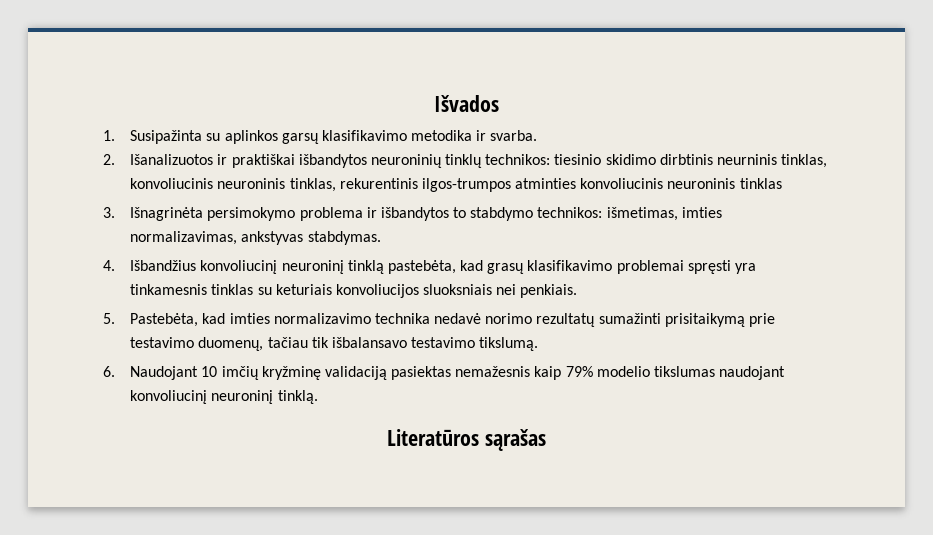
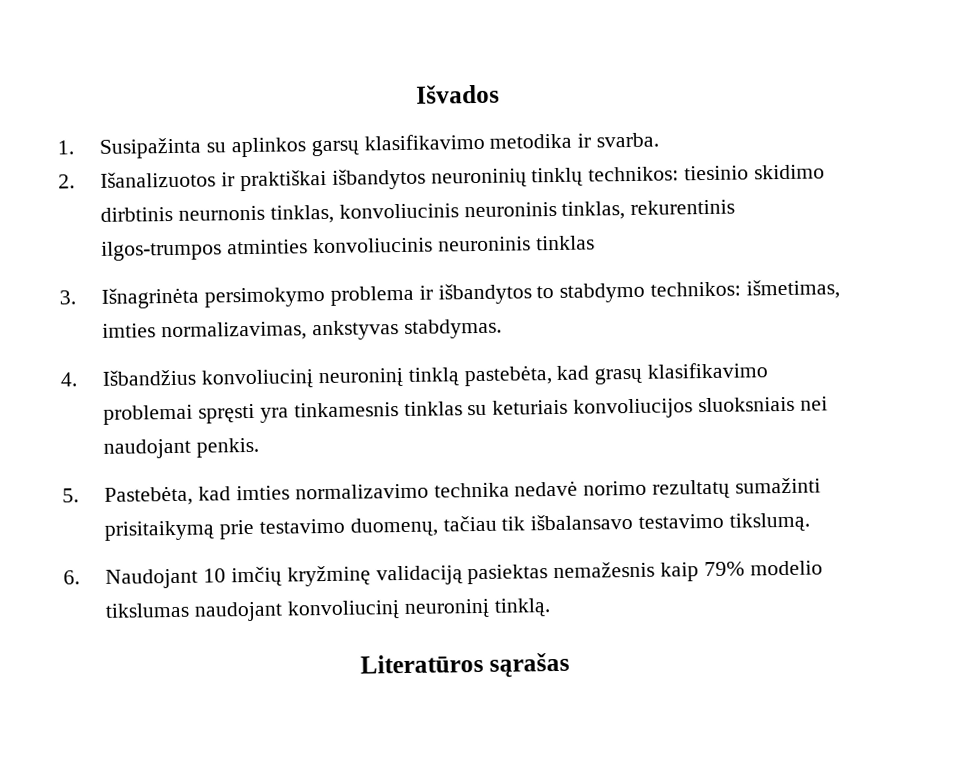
- 2. Išanalizuotos ir praktiškai išbandytos neuroninių tinklų technikos: tiesinio skidimo dirbtinis neurninis tinklas, konvoliucinis neuroninis tinklas, rekurentinis ilgos-trumpos atminties konvoliucinis neuroninis tinklas
+ 2. Išanalizuotos ir praktiškai išbandytos neuroninių tinklų technikos: tiesinio skidimo dirbtinis neurnonis tinklas, konvoliucinis neuroninis tinklas, rekurentinis ilgos-trumpos atminties konvoliucinis neuroninis tinklas
- 4. Išbandžius konvoliucinį neuroninį tinklą pastebėta, kad grasų klasifikavimo problemai spręsti yra tinkamesnis tinklas su keturiais konvoliucijos sluoksniais nei penkiais.
+ 4. Išbandžius konvoliucinį neuroninį tinklą pastebėta, kad grasų klasifikavimo problemai spręsti yra tinkamesnis tinklas su keturiais konvoliucijos sluoksniais nei naudojant penkis.

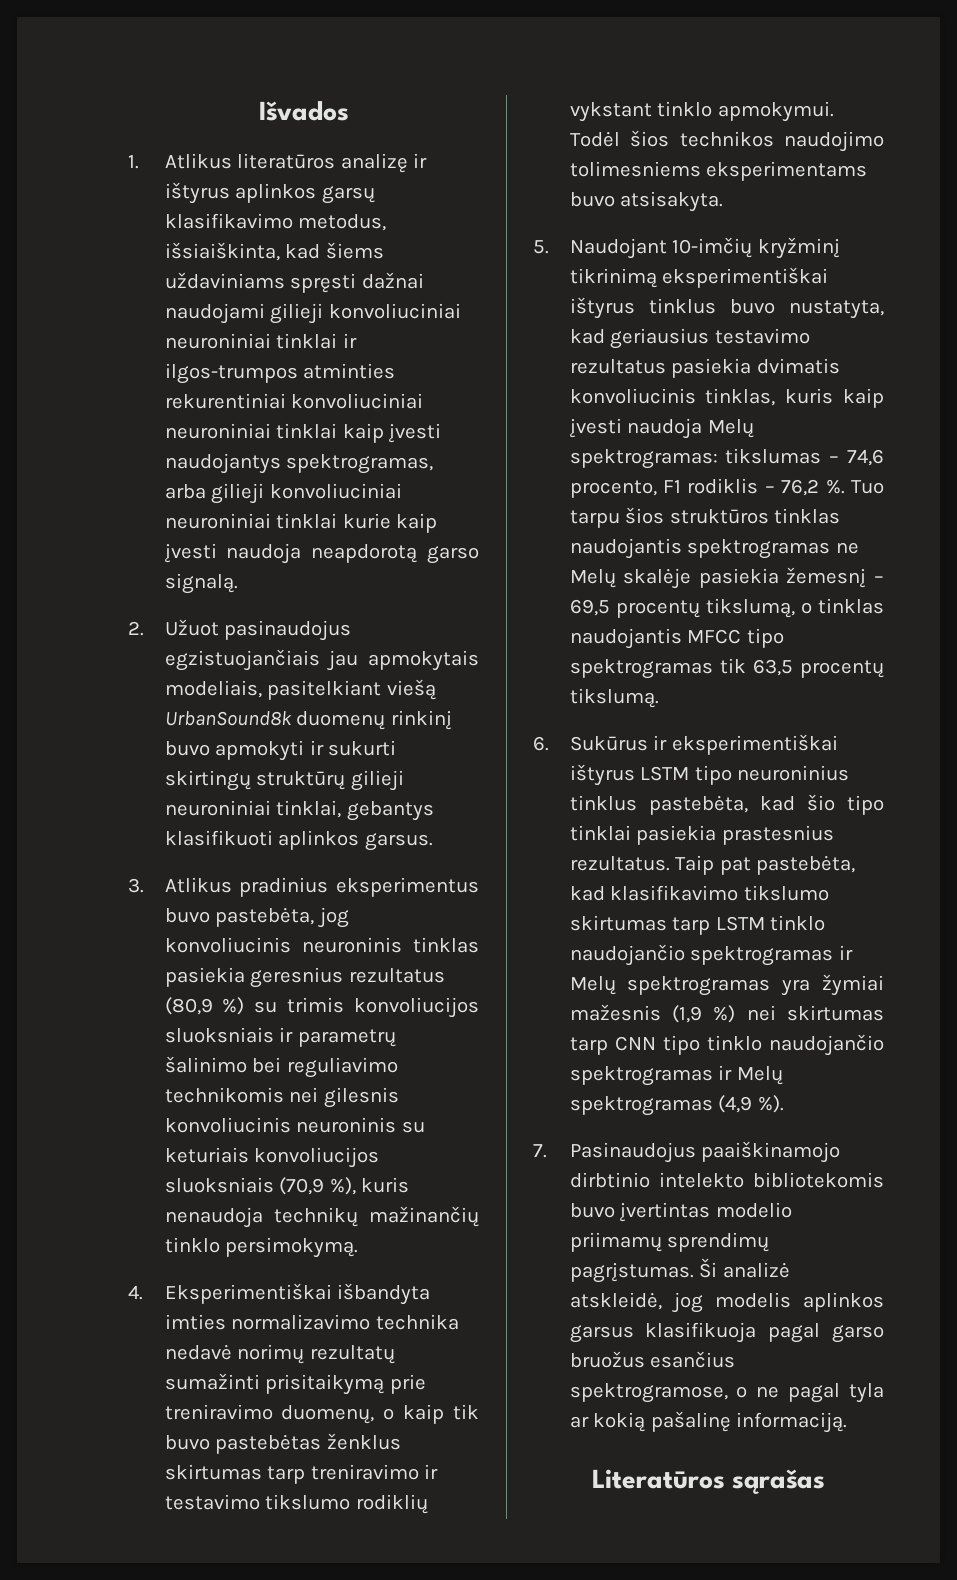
- 1. Susipažinta su aplinkos garsų klasifikavimo metodika ir svarba.
- 2. Išanalizuotos ir praktiškai išbandytos neuroninių tinklų technikos: tiesinio skidimo dirbtinis neurnonis tinklas, konvoliucinis neuroninis tinklas, rekurentinis ilgos-trumpos atminties konvoliucinis neuroninis tinklas
- 3. Išnagrinėta persimokymo problema ir išbandytos to stabdymo technikos: išmetimas, imties normalizavimas, ankstyvas stabdymas.
- 4. Išbandžius konvoliucinį neuroninį tinklą pastebėta, kad grasų klasifikavimo problemai spręsti yra tinkamesnis tinklas su keturiais konvoliucijos sluoksniais nei naudojant penkis.
- 5. Pastebėta, kad imties normalizavimo technika nedavė norimo rezultatų sumažinti prisitaikymą prie testavimo duomenų, tačiau tik išbalansavo testavimo tikslumą.
- 6. Naudojant 10 imčių kryžminę validaciją pasiektas nemažesnis kaip 79% modelio tikslumas naudojant konvoliucinį neuroninį tinklą.
+ 1. Atlikus literatūros analizę ir ištyrus aplinkos garsų klasifikavimo metodus, išsiaiškinta, kad šiems uždaviniams spręsti dažnai naudojami gilieji konvoliuciniai neuroniniai tinklai ir ilgos-trumpos atminties rekurentiniai konvoliuciniai neuroniniai tinklai kaip įvesti naudojantys spektrogramas, arba gilieji konvoliuciniai neuroniniai tinklai kurie kaip įvesti naudoja neapdorotą garso signalą.
+ 2. Užuot pasinaudojus egzistuojančiais jau apmokytais modeliais, pasitelkiant viešą UrbanSound8k duomenų rinkinį buvo apmokyti ir sukurti skirtingų struktūrų gilieji neuroniniai tinklai, gebantys klasifikuoti aplinkos garsus.
+ 3. Atlikus pradinius eksperimentus buvo pastebėta, jog konvoliucinis neuroninis tinklas pasiekia geresnius rezultatus (80,9 %) su trimis konvoliucijos sluoksniais ir parametrų šalinimo bei reguliavimo technikomis nei gilesnis konvoliucinis neuroninis su keturiais konvoliucijos sluoksniais (70,9 %), kuris nenaudoja technikų mažinančių tinklo persimokymą.
+ 4. Eksperimentiškai išbandyta imties normalizavimo technika nedavė norimų rezultatų sumažinti prisitaikymą prie treniravimo duomenų, o kaip tik buvo pastebėtas ženklus skirtumas tarp treniravimo ir testavimo tikslumo rodiklių vykstant tinklo apmokymui. Todėl šios technikos naudojimo tolimesniems eksperimentams buvo atsisakyta.
+ 5. Naudojant 10-imčių kryžminį tikrinimą eksperimentiškai ištyrus tinklus buvo nustatyta, kad geriausius testavimo rezultatus pasiekia dvimatis konvoliucinis tinklas, kuris kaip įvesti naudoja Melų spektrogramas: tikslumas – 74,6 procento, F1 rodiklis – 76,2 %. Tuo tarpu šios struktūros tinklas naudojantis spektrogramas ne Melų skalėje pasiekia žemesnį – 69,5 procentų tikslumą, o tinklas naudojantis MFCC tipo spektrogramas tik 63,5 procentų tikslumą.
+ 6. Sukūrus ir eksperimentiškai ištyrus LSTM tipo neuroninius tinklus pastebėta, kad šio tipo tinklai pasiekia prastesnius rezultatus. Taip pat pastebėta, kad klasifikavimo tikslumo skirtumas tarp LSTM tinklo naudojančio spektrogramas ir Melų spektrogramas yra žymiai mažesnis (1,9 %) nei skirtumas tarp CNN tipo tinklo naudojančio spektrogramas ir Melų spektrogramas (4,9 %).
+ 7. Pasinaudojus paaiškinamojo dirbtinio intelekto bibliotekomis buvo įvertintas modelio priimamų sprendimų pagrįstumas. Ši analizė atskleidė, jog modelis aplinkos garsus klasifikuoja pagal garso bruožus esančius spektrogramose, o ne pagal tyla ar kokią pašalinę informaciją.

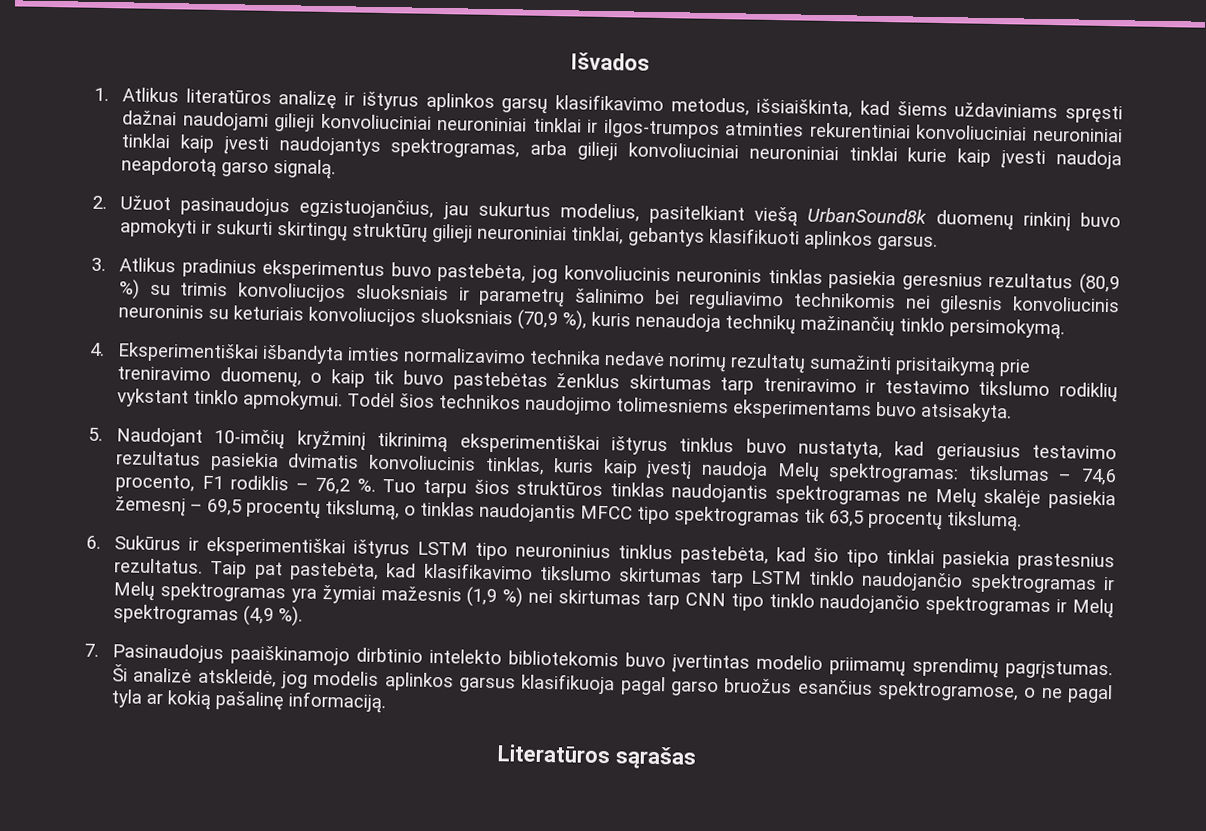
- 2. Užuot pasinaudojus egzistuojančiais jau apmokytais modeliais, pasitelkiant viešą UrbanSound8k duomenų rinkinį buvo apmokyti ir sukurti skirtingų struktūrų gilieji neuroniniai tinklai, gebantys klasifikuoti aplinkos garsus.
+ 2. Užuot pasinaudojus egzistuojančius, jau sukurtus modelius, pasitelkiant viešą UrbanSound8k duomenų rinkinį buvo apmokyti ir sukurti skirtingų struktūrų gilieji neuroniniai tinklai, gebantys klasifikuoti aplinkos garsus.
- 5. Naudojant 10-imčių kryžminį tikrinimą eksperimentiškai ištyrus tinklus buvo nustatyta, kad geriausius testavimo rezultatus pasiekia dvimatis konvoliucinis tinklas, kuris kaip įvesti naudoja Melų spektrogramas: tikslumas – 74,6 procento, F1 rodiklis – 76,2 %.
+ 5. Naudojant 10-imčių kryžminį tikrinimą eksperimentiškai ištyrus tinklus buvo nustatyta, kad geriausius testavimo rezultatus pasiekia dvimatis konvoliucinis tinklas, kuris kaip įvestį naudoja Melų spektrogramas: tikslumas – 74,6 procento, F1 rodiklis – 76,2 %.

